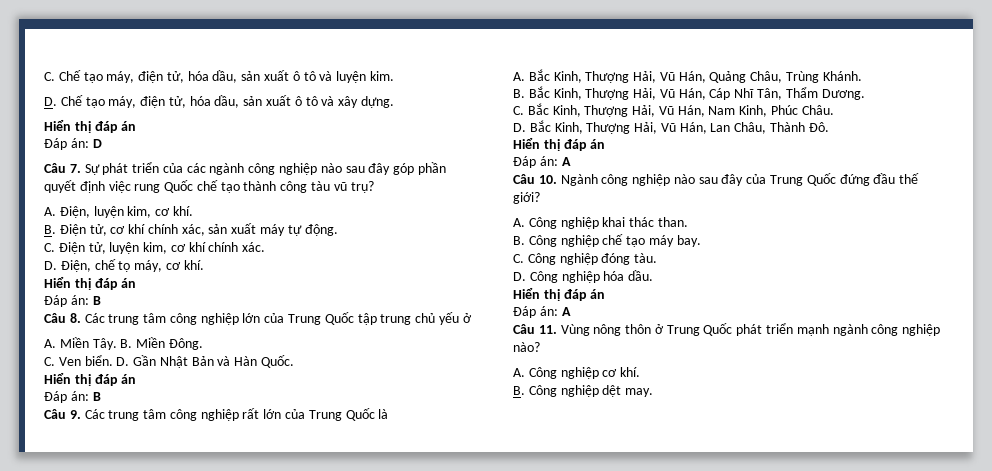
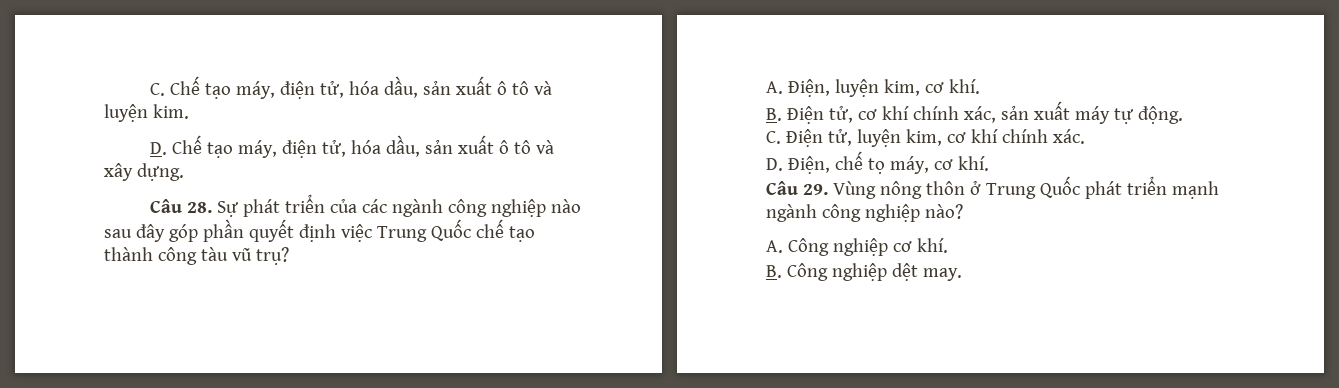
  D. Chế tạo máy, điện tử, hóa dầu, sản xuất ô tô và xây dựng.
- Hiển thị đáp án
- Đáp án: D
- Câu 7. Sự phát triển của các ngành công nghiệp nào sau đây góp phần quyết định việc rung Quốc chế tạo thành công tàu vũ trụ?
+ Câu 28. Sự phát triển của các ngành công nghiệp nào sau đây góp phần quyết định việc Trung Quốc chế tạo thành công tàu vũ trụ?
  D. Điện, chế tọ máy, cơ khí.
- Hiển thị đáp án
- Đáp án: B
- Câu 8. Các trung tâm công nghiệp lớn của Trung Quốc tập trung chủ yếu ở
- A. Miền Tây. B. Miền Đông.
- C. Ven biển. D. Gần Nhật Bản và Hàn Quốc.
- Hiển thị đáp án
- Đáp án: B
- Câu 9. Các trung tâm công nghiệp rất lớn của Trung Quốc là
- A. Bắc Kinh, Thượng Hải, Vũ Hán, Quảng Châu, Trùng Khánh.
- B. Bắc Kinh, Thượng Hải, Vũ Hán, Cáp Nhĩ Tân, Thẩm Dương.
- C. Bắc Kinh, Thượng Hải, Vũ Hán, Nam Kinh, Phúc Châu.
- D. Bắc Kinh, Thượng Hải, Vũ Hán, Lan Châu, Thành Đô.
- Hiển thị đáp án
- Đáp án: A
- Câu 10. Ngành công nghiệp nào sau đây của Trung Quốc đứng đầu thế giới?
- A. Công nghiệp khai thác than.
- B. Công nghiệp chế tạo máy bay.
- C. Công nghiệp đóng tàu.
- D. Công nghiệp hóa dầu.
- Hiển thị đáp án
- Đáp án: A
- Câu 11. Vùng nông thôn ở Trung Quốc phát triển mạnh ngành công nghiệp nào?
+ Câu 29. Vùng nông thôn ở Trung Quốc phát triển mạnh ngành công nghiệp nào?

